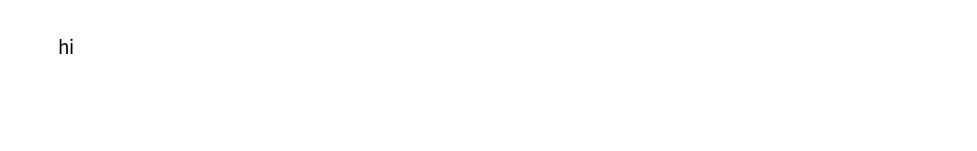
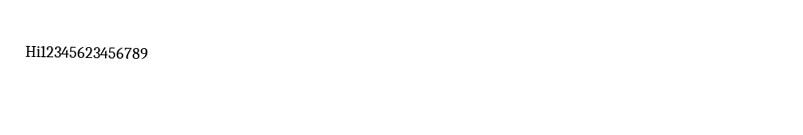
- hi
+ Hi12345623456789

